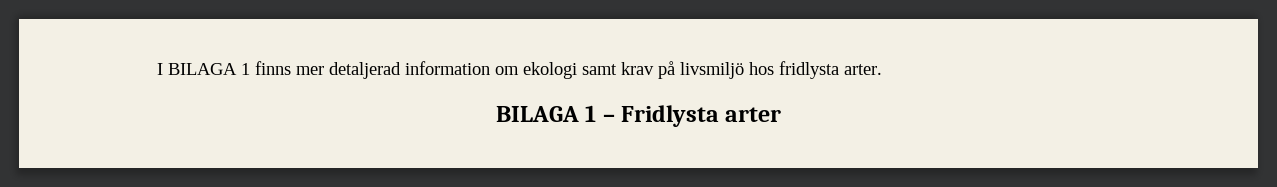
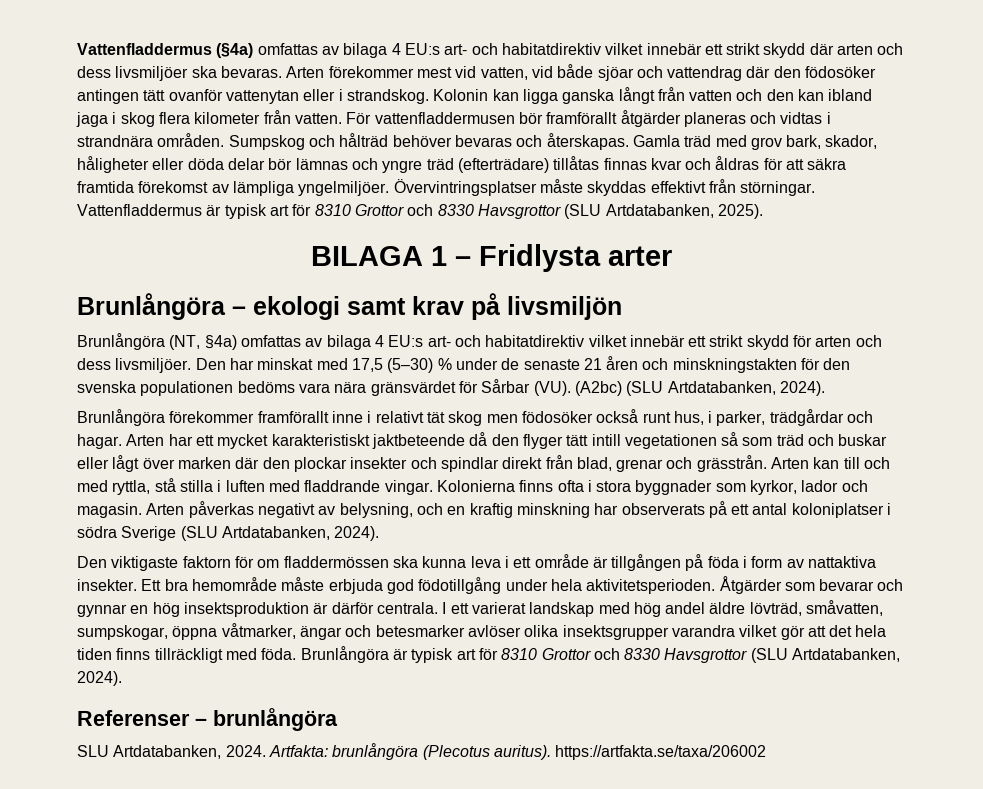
- I BILAGA 1 finns mer detaljerad information om ekologi samt krav på livsmiljö hos fridlysta arter.
+ Vattenfladdermus (§4a) omfattas av bilaga 4 EU:s art- och habitatdirektiv vilket innebär ett strikt skydd där arten och dess livsmiljöer ska bevaras. Arten förekommer mest vid vatten, vid både sjöar och vattendrag där den födosöker antingen tätt ovanför vattenytan eller i strandskog. Kolonin kan ligga ganska långt från vatten och den kan ibland jaga i skog flera kilometer från vatten. För vattenfladdermusen bör framförallt åtgärder planeras och vidtas i strandnära områden. Sumpskog och hålträd behöver bevaras och återskapas. Gamla träd med grov bark, skador, håligheter eller döda delar bör lämnas och yngre träd (efterträdare) tillåtas finnas kvar och åldras för att säkra framtida förekomst av lämpliga yngelmiljöer. Övervintringsplatser måste skyddas effektivt från störningar. Vattenfladdermus är typisk art för 8310 Grottor och 8330 Havsgrottor (SLU Artdatabanken, 2025).
+ Brunlångöra – ekologi samt krav på livsmiljön
+ Brunlångöra (NT, §4a) omfattas av bilaga 4 EU:s art- och habitatdirektiv vilket innebär ett strikt skydd för arten och dess livsmiljöer. Den har minskat med 17,5 (5–30) % under de senaste 21 åren och minskningstakten för den svenska populationen bedöms vara nära gränsvärdet för Sårbar (VU). (A2bc) (SLU Artdatabanken, 2024).
+ Brunlångöra förekommer framförallt inne i relativt tät skog men födosöker också runt hus, i parker, trädgårdar och hagar. Arten har ett mycket karakteristiskt jaktbeteende då den flyger tätt intill vegetationen så som träd och buskar eller lågt över marken där den plockar insekter och spindlar direkt från blad, grenar och grässtrån. Arten kan till och med ryttla, stå stilla i luften med fladdrande vingar. Kolonierna finns ofta i stora byggnader som kyrkor, lador och magasin. Arten påverkas negativt av belysning, och en kraftig minskning har observerats på ett antal koloniplatser i södra Sverige (SLU Artdatabanken, 2024).
+ Den viktigaste faktorn för om fladdermössen ska kunna leva i ett område är tillgången på föda i form av nattaktiva insekter. Ett bra hemområde måste erbjuda god födotillgång under hela aktivitetsperioden. Åtgärder som bevarar och gynnar en hög insektsproduktion är därför centrala. I ett varierat landskap med hög andel äldre lövträd, småvatten, sumpskogar, öppna våtmarker, ängar och betesmarker avlöser olika insektsgrupper varandra vilket gör att det hela tiden finns tillräckligt med föda. Brunlångöra är typisk art för 8310 Grottor och 8330 Havsgrottor (SLU Artdatabanken, 2024).
+ Referenser – brunlångöra
+ SLU Artdatabanken, 2024. Artfakta: brunlångöra (Plecotus auritus). https://artfakta.se/taxa/206002

